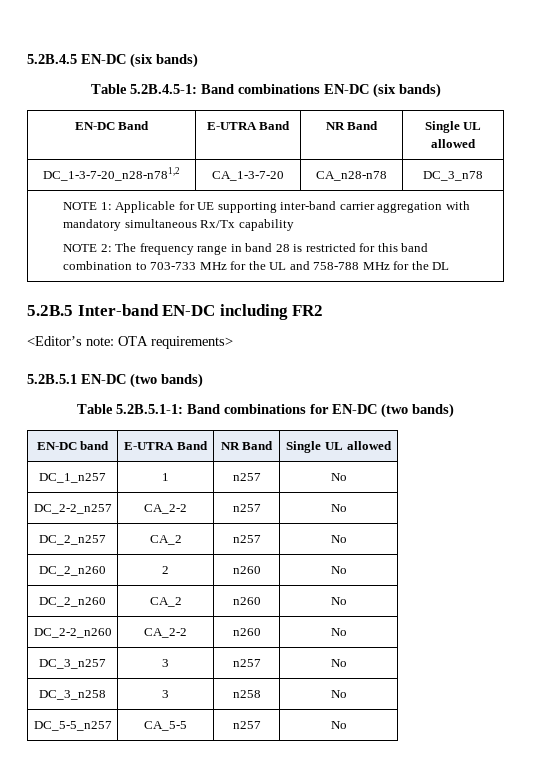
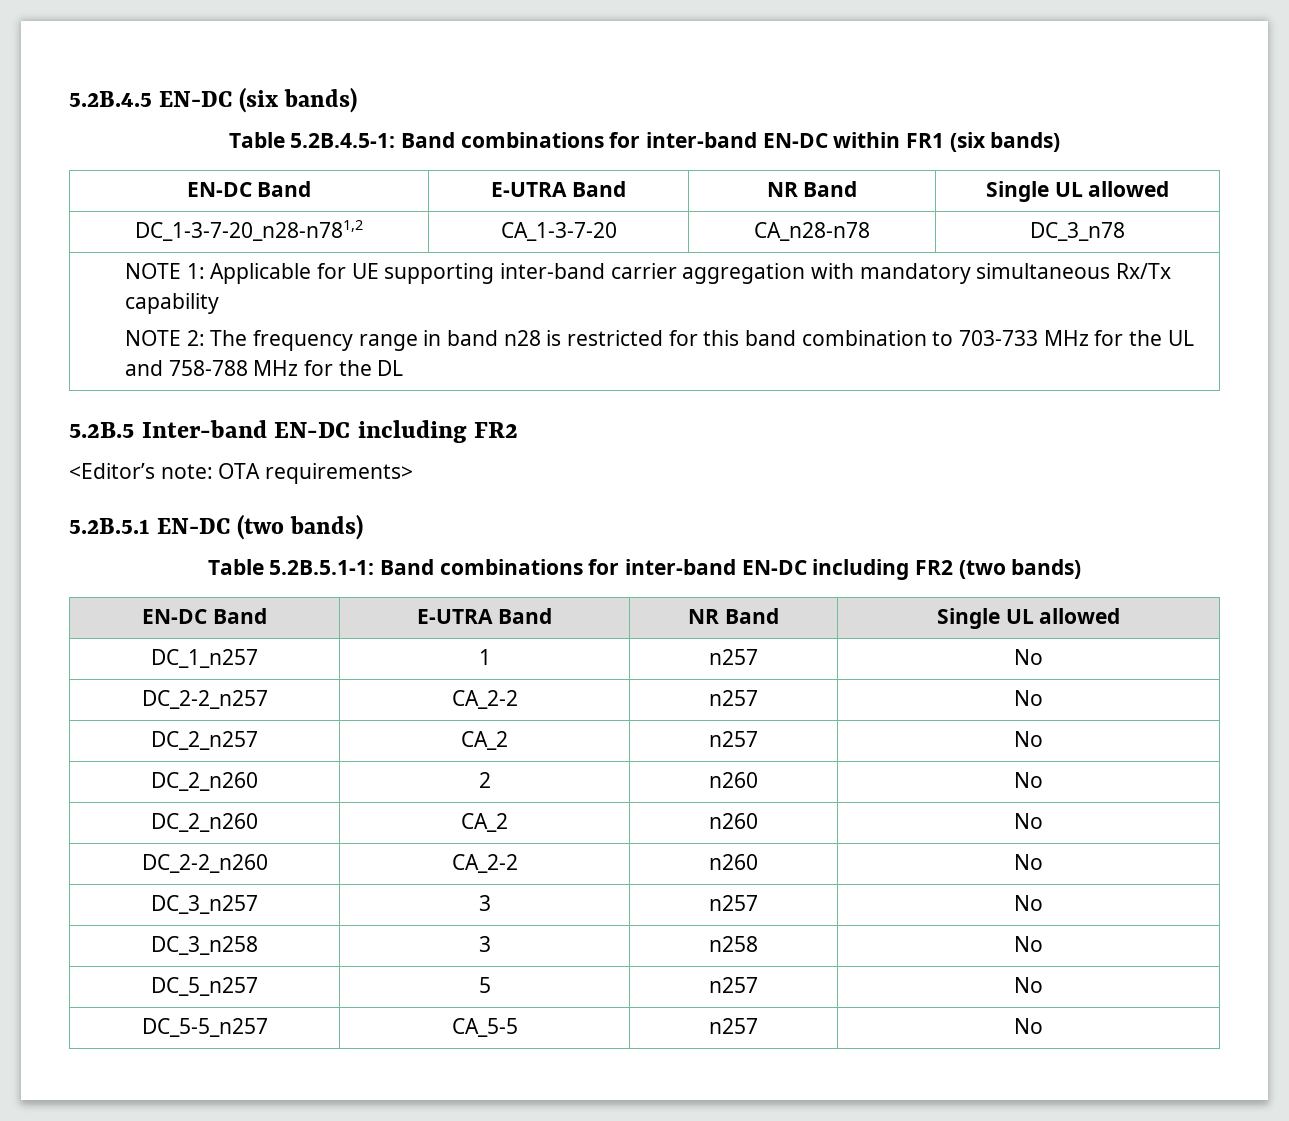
- Table 5.2B.4.5-1: Band combinations EN-DC (six bands)
+ Table 5.2B.4.5-1: Band combinations for inter-band EN-DC within FR1 (six bands)
  NOTE 1: Applicable for UE supporting inter-band carrier aggregation with mandatory simultaneous Rx/Tx capability
- NOTE 2: The frequency range in band 28 is restricted for this band combination to 703-733 MHz for the UL and 758-788 MHz for the DL
+ NOTE 2: The frequency range in band n28 is restricted for this band combination to 703-733 MHz for the UL and 758-788 MHz for the DL
- Table 5.2B.5.1-1: Band combinations for EN-DC (two bands)
- EN-DC band | E-UTRA Band | NR Band | Single UL allowed
+ Table 5.2B.5.1-1: Band combinations for inter-band EN-DC including FR2 (two bands)
+ EN-DC Band | E-UTRA Band | NR Band | Single UL allowed
+ DC_5_n257 | 5 | n257 | No

